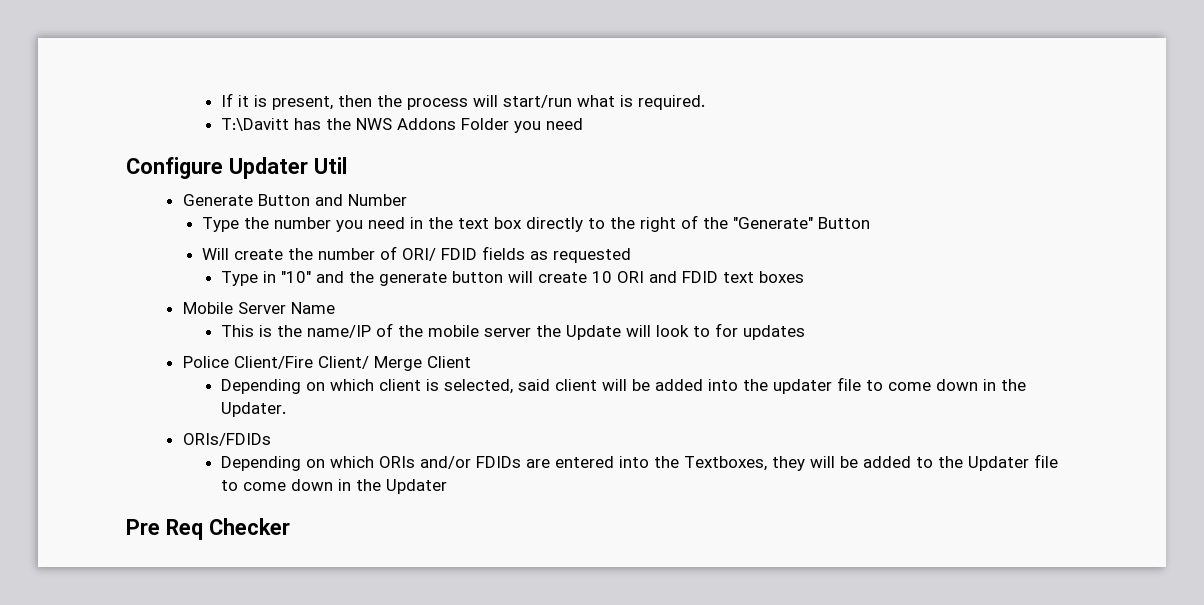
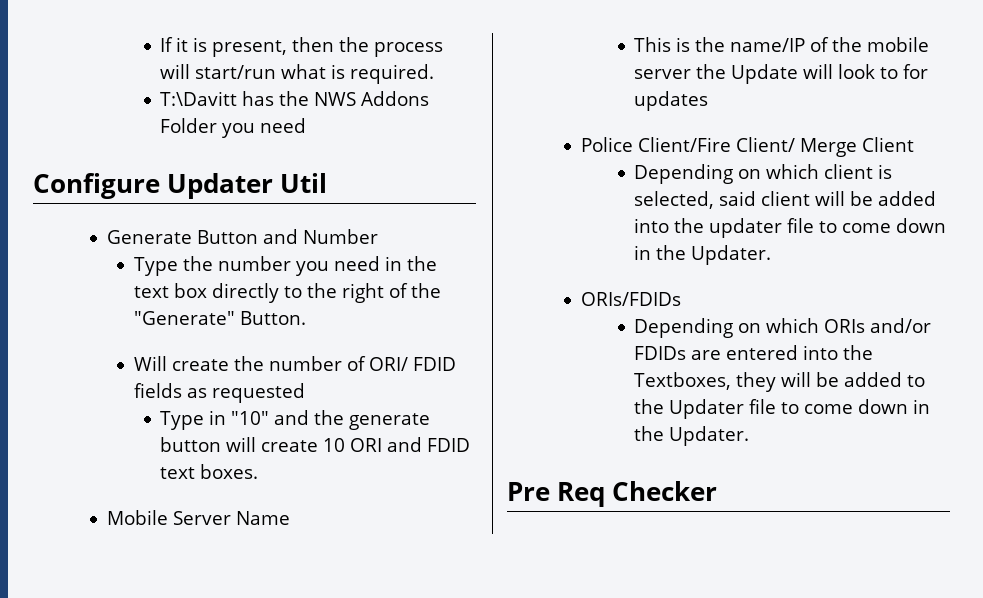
- Type the number you need in the text box directly to the right of the "Generate" Button
+ Type the number you need in the text box directly to the right of the "Generate" Button.
- Type in "10" and the generate button will create 10 ORI and FDID text boxes
+ Type in "10" and the generate button will create 10 ORI and FDID text boxes.
- Depending on which ORIs and/or FDIDs are entered into the Textboxes, they will be added to the Updater file to come down in the Updater
+ Depending on which ORIs and/or FDIDs are entered into the Textboxes, they will be added to the Updater file to come down in the Updater.

